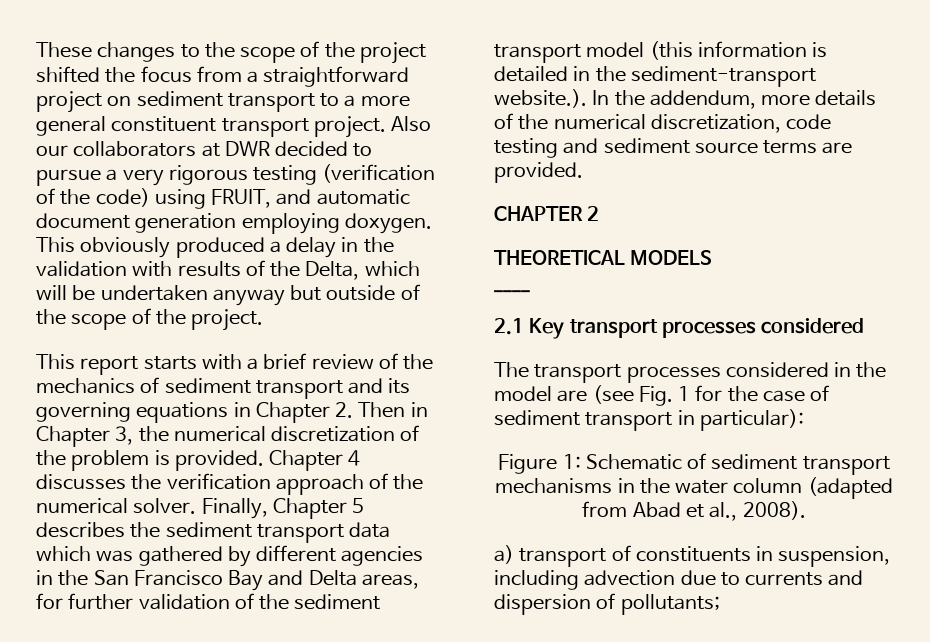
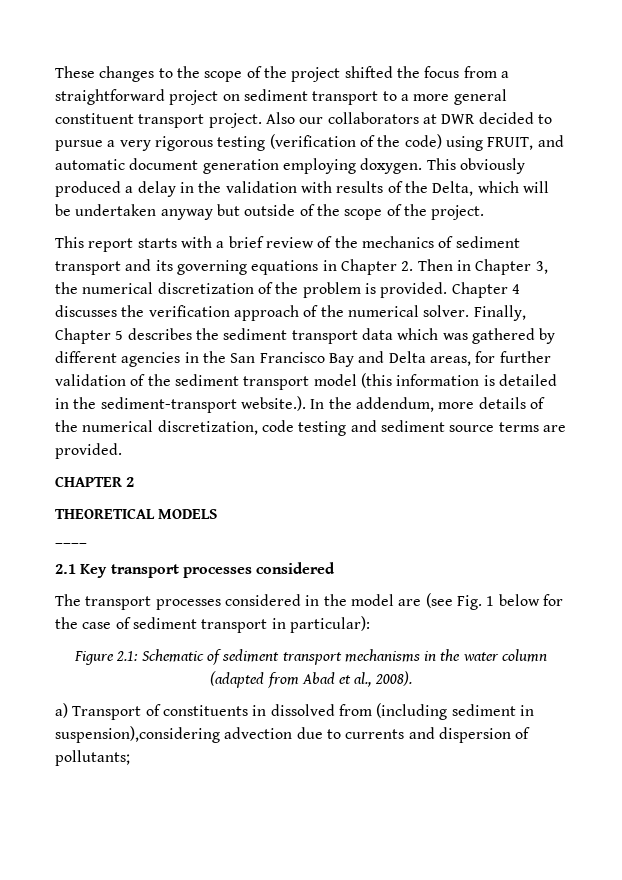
- The transport processes considered in the model are (see Fig. 1 for the case of sediment transport in particular):
+ The transport processes considered in the model are (see Fig. 1 below for the case of sediment transport in particular):
- Figure 1: Schematic of sediment transport mechanisms in the water column (adapted from Abad et al., 2008).
+ Figure 2.1: Schematic of sediment transport mechanisms in the water column (adapted from Abad et al., 2008).
- a) transport of constituents in suspension, including advection due to currents and dispersion of pollutants;
+ a) Transport of constituents in dissolved from (including sediment in suspension),considering advection due to currents and dispersion of pollutants;

